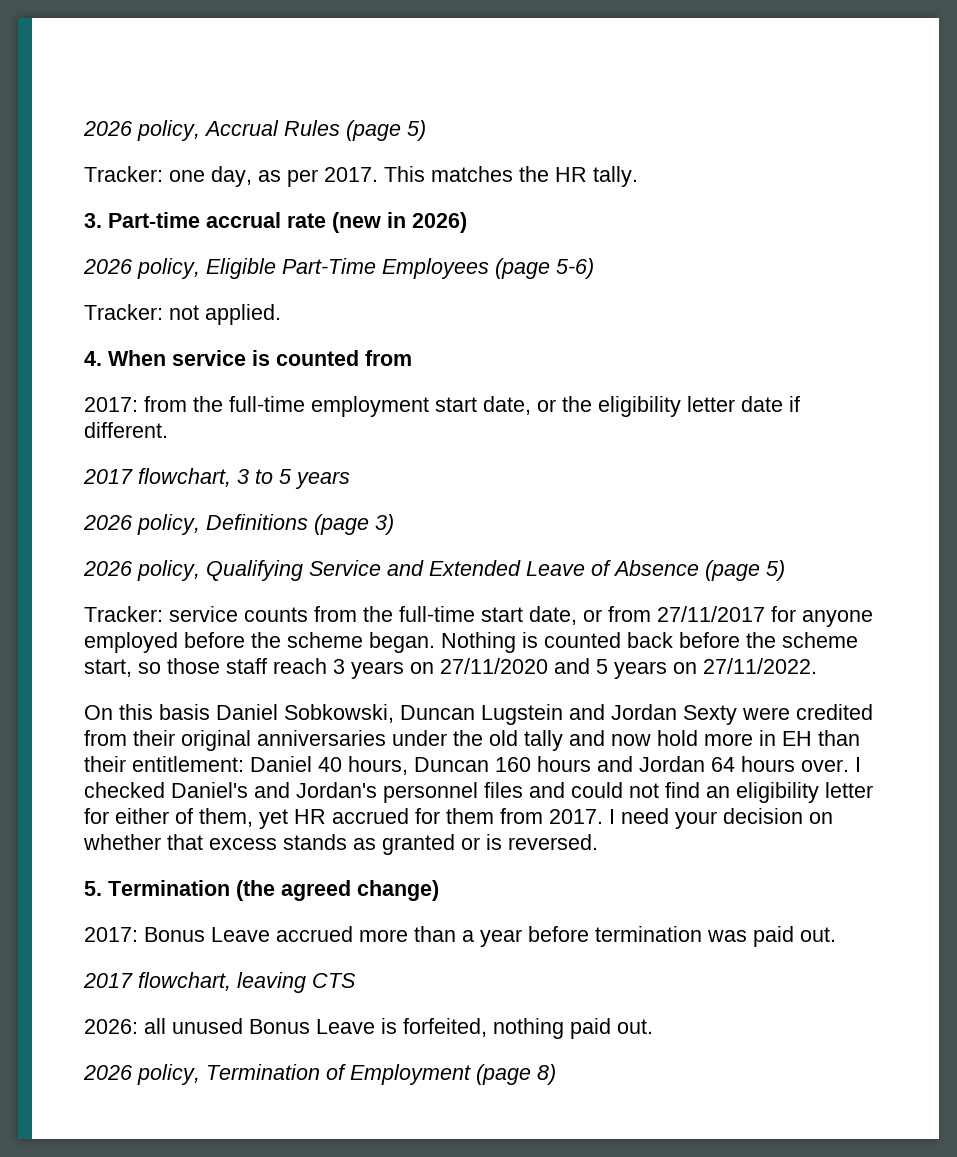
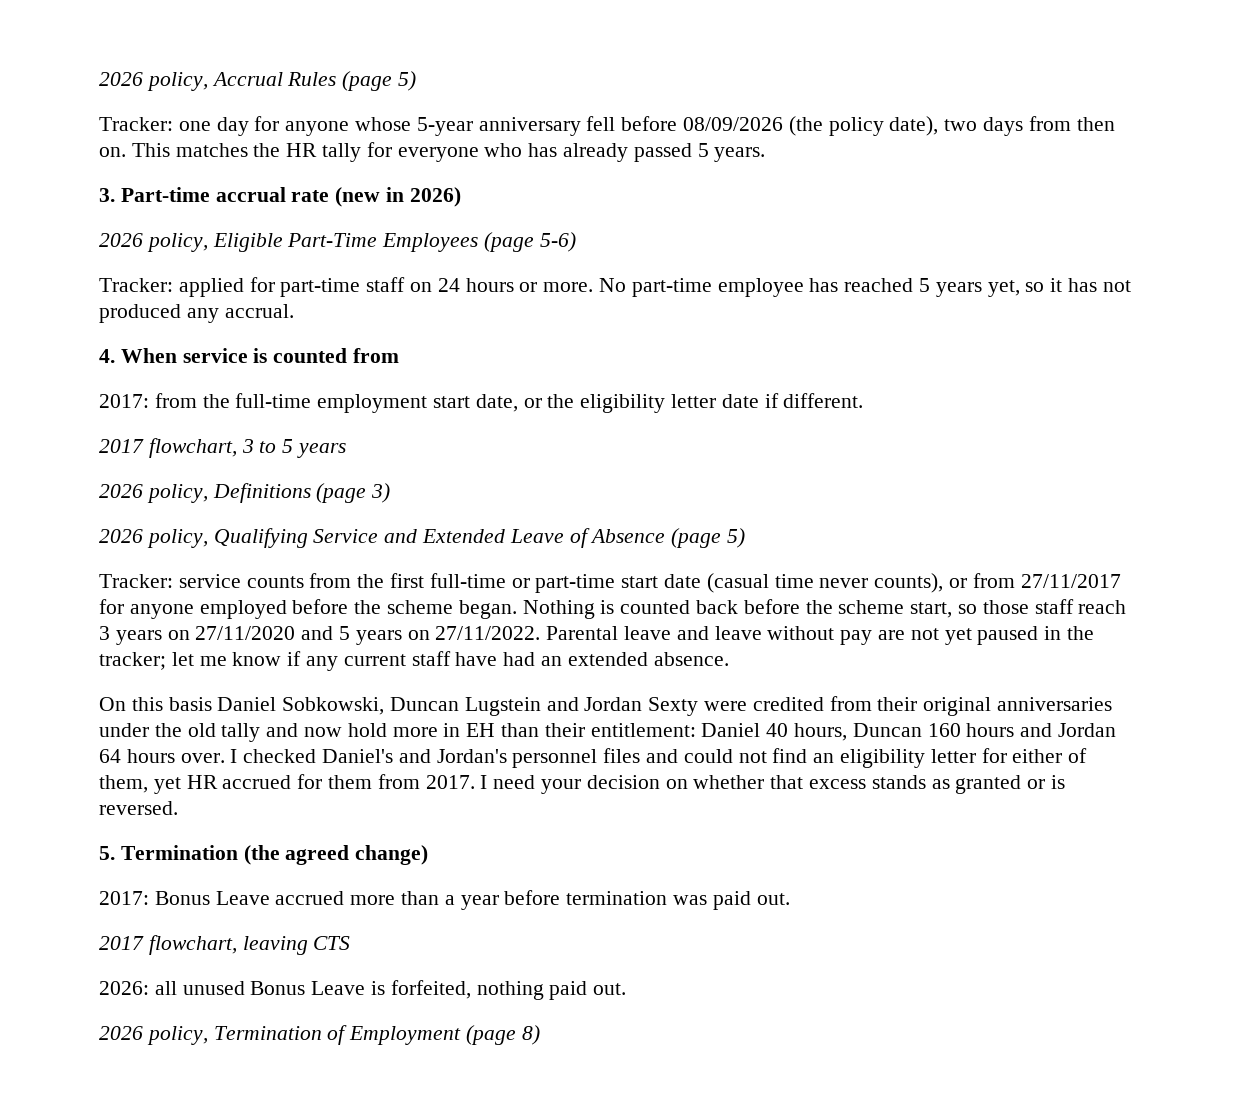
- Tracker: one day, as per 2017. This matches the HR tally.
+ Tracker: one day for anyone whose 5-year anniversary fell before 08/09/2026 (the policy date), two days from then on. This matches the HR tally for everyone who has already passed 5 years.
- Tracker: not applied.
+ Tracker: applied for part-time staff on 24 hours or more. No part-time employee has reached 5 years yet, so it has not produced any accrual.
- Tracker: service counts from the full-time start date, or from 27/11/2017 for anyone employed before the scheme began.
+ Tracker: service counts from the first full-time or part-time start date (casual time never counts), or from 27/11/2017 for anyone employed before the scheme began.
+ Parental leave and leave without pay are not yet paused in the tracker; let me know if any current staff have had an extended absence.

